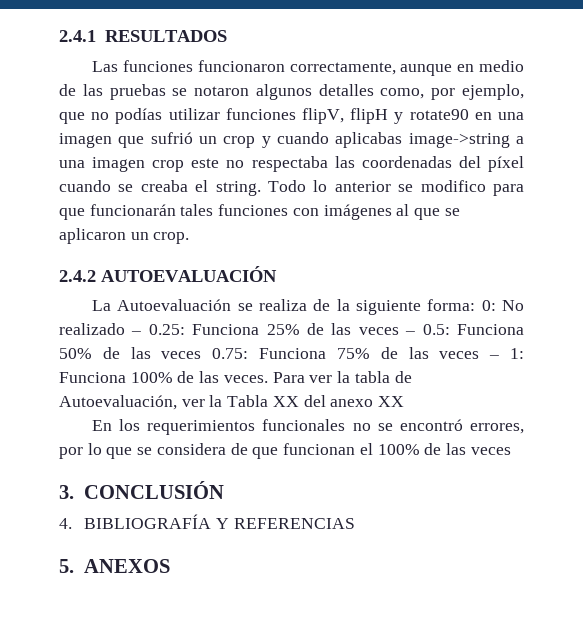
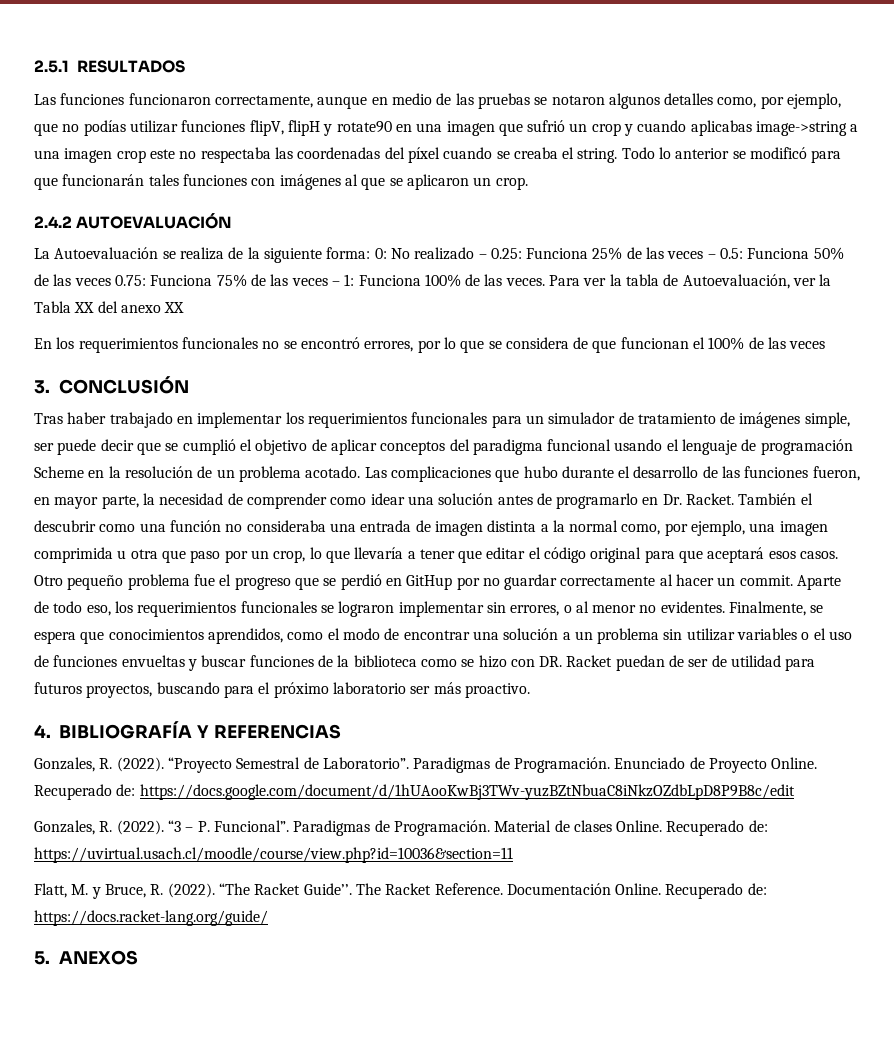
- 2.4.1 RESULTADOS
+ 2.5.1 RESULTADOS
- Todo lo anterior se modifico para que funcionarán tales funciones con imágenes al que se aplicaron un crop.
+ Todo lo anterior se modificó para que funcionarán tales funciones con imágenes al que se aplicaron un crop.
+ Tras haber trabajado en implementar los requerimientos funcionales para un simulador de tratamiento de imágenes simple, ser puede decir que se cumplió el objetivo de aplicar conceptos del paradigma funcional usando el lenguaje de programación Scheme en la resolución de un problema acotado. Las complicaciones que hubo durante el desarrollo de las funciones fueron, en mayor parte, la necesidad de comprender como idear una solución antes de programarlo en Dr. Racket. También el descubrir como una función no consideraba una entrada de imagen distinta a la normal como, por ejemplo, una imagen comprimida u otra que paso por un crop, lo que llevaría a tener que editar el código original para que aceptará esos casos. Otro pequeño problema fue el progreso que se perdió en GitHup por no guardar correctamente al hacer un commit. Aparte de todo eso, los requerimientos funcionales se lograron implementar sin errores, o al menor no evidentes. Finalmente, se espera que conocimientos aprendidos, como el modo de encontrar una solución a un problema sin utilizar variables o el uso de funciones envueltas y buscar funciones de la biblioteca como se hizo con DR. Racket puedan de ser de utilidad para futuros proyectos, buscando para el próximo laboratorio ser más proactivo.
  4. BIBLIOGRAFÍA Y REFERENCIAS
+ Gonzales, R. (2022). “Proyecto Semestral de Laboratorio”. Paradigmas de Programación. Enunciado de Proyecto Online. Recuperado de: https://docs.google.com/document/d/1hUAooKwBj3TWv-yuzBZtNbuaC8iNkzOZdbLpD8P9B8c/edit
+ Gonzales, R. (2022). “3 – P. Funcional”. Paradigmas de Programación. Material de clases Online. Recuperado de: https://uvirtual.usach.cl/moodle/course/view.php?id=10036&section=11
+ Flatt, M. y Bruce, R. (2022). “The Racket Guide’’. The Racket Reference. Documentación Online. Recuperado de: https://docs.racket-lang.org/guide/

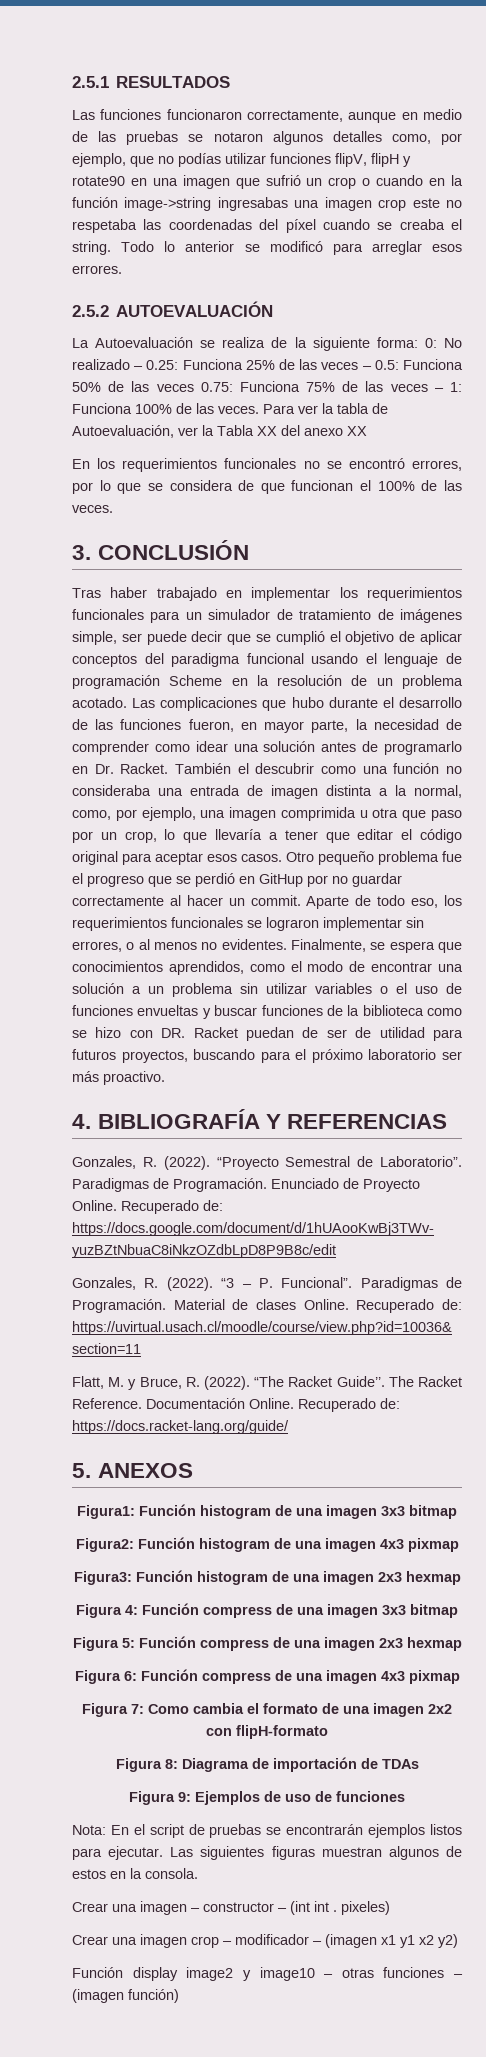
- Las funciones funcionaron correctamente, aunque en medio de las pruebas se notaron algunos detalles como, por ejemplo, que no podías utilizar funciones flipV, flipH y rotate90 en una imagen que sufrió un crop y cuando aplicabas image->string a una imagen crop este no respectaba las coordenadas del píxel cuando se creaba el string.
+ Las funciones funcionaron correctamente, aunque en medio de las pruebas se notaron algunos detalles como, por ejemplo, que no podías utilizar funciones flipV, flipH y rotate90 en una imagen que sufrió un crop o cuando en la función image->string ingresabas una imagen crop este no respetaba las coordenadas del píxel cuando se creaba el string.
- Todo lo anterior se modificó para que funcionarán tales funciones con imágenes al que se aplicaron un crop.
- 2.4.2 AUTOEVALUACIÓN
+ Todo lo anterior se modificó para arreglar esos errores.
+ 2.5.2 AUTOEVALUACIÓN
- En los requerimientos funcionales no se encontró errores, por lo que se considera de que funcionan el 100% de las veces
+ En los requerimientos funcionales no se encontró errores, por lo que se considera de que funcionan el 100% de las veces.
- También el descubrir como una función no consideraba una entrada de imagen distinta a la normal como, por ejemplo, una imagen comprimida u otra que paso por un crop, lo que llevaría a tener que editar el código original para que aceptará esos casos.
+ También el descubrir como una función no consideraba una entrada de imagen distinta a la normal, como, por ejemplo, una imagen comprimida u otra que paso por un crop, lo que llevaría a tener que editar el código original para aceptar esos casos.
- Aparte de todo eso, los requerimientos funcionales se lograron implementar sin errores, o al menor no evidentes.
+ Aparte de todo eso, los requerimientos funcionales se lograron implementar sin errores, o al menos no evidentes.
+ Figura1: Función histogram de una imagen 3x3 bitmap
+ Figura2: Función histogram de una imagen 4x3 pixmap
+ Figura3: Función histogram de una imagen 2x3 hexmap
+ Figura 4: Función compress de una imagen 3x3 bitmap
+ Figura 5: Función compress de una imagen 2x3 hexmap
+ Figura 6: Función compress de una imagen 4x3 pixmap
+ Figura 7: Como cambia el formato de una imagen 2x2 con flipH-formato
+ Figura 8: Diagrama de importación de TDAs
+ Figura 9: Ejemplos de uso de funciones
+ Nota: En el script de pruebas se encontrarán ejemplos listos para ejecutar. Las siguientes figuras muestran algunos de estos en la consola.
+ Crear una imagen – constructor – (int int . pixeles)
+ Crear una imagen crop – modificador – (imagen x1 y1 x2 y2)
+ Función display image2 y image10 – otras funciones – (imagen función)

